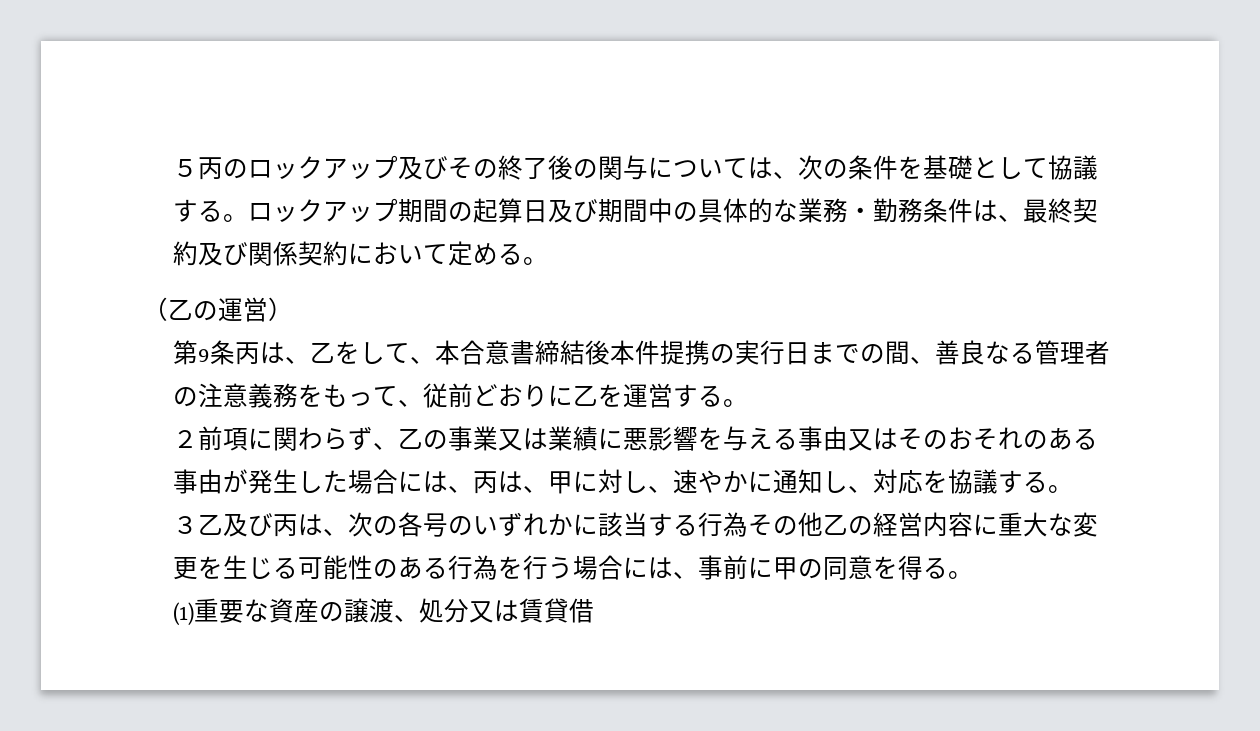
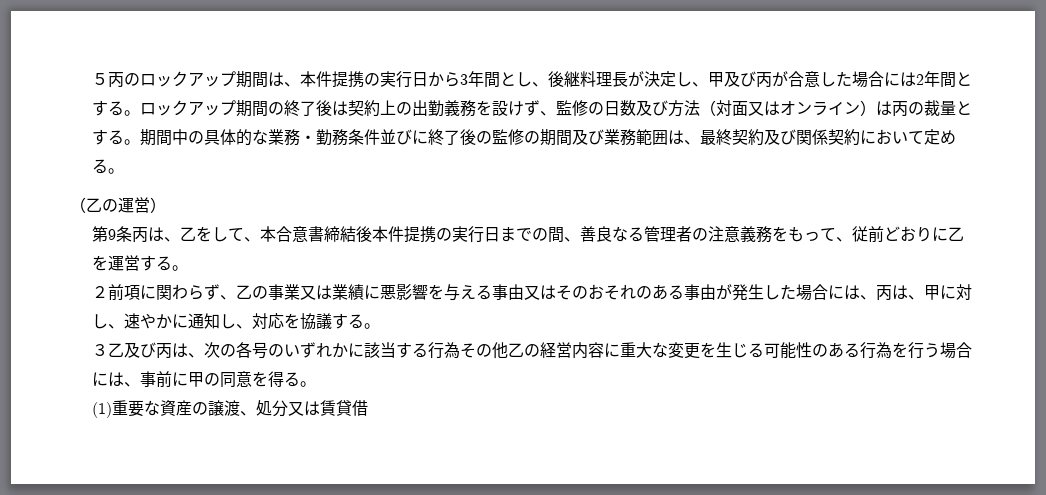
- ５丙のロックアップ及びその終了後の関与については、次の条件を基礎として協議する。
+ ５丙のロックアップ期間は、本件提携の実行日から3年間とし、後継料理長が決定し、甲及び丙が合意した場合には2年間とする。
- ロックアップ期間の起算日及び期間中の具体的な業務・勤務条件は、最終契約及び関係契約において定める。
+ ロックアップ期間の終了後は契約上の出勤義務を設けず、監修の日数及び方法（対面又はオンライン）は丙の裁量とする。期間中の具体的な業務・勤務条件並びに終了後の監修の期間及び業務範囲は、最終契約及び関係契約において定める。

